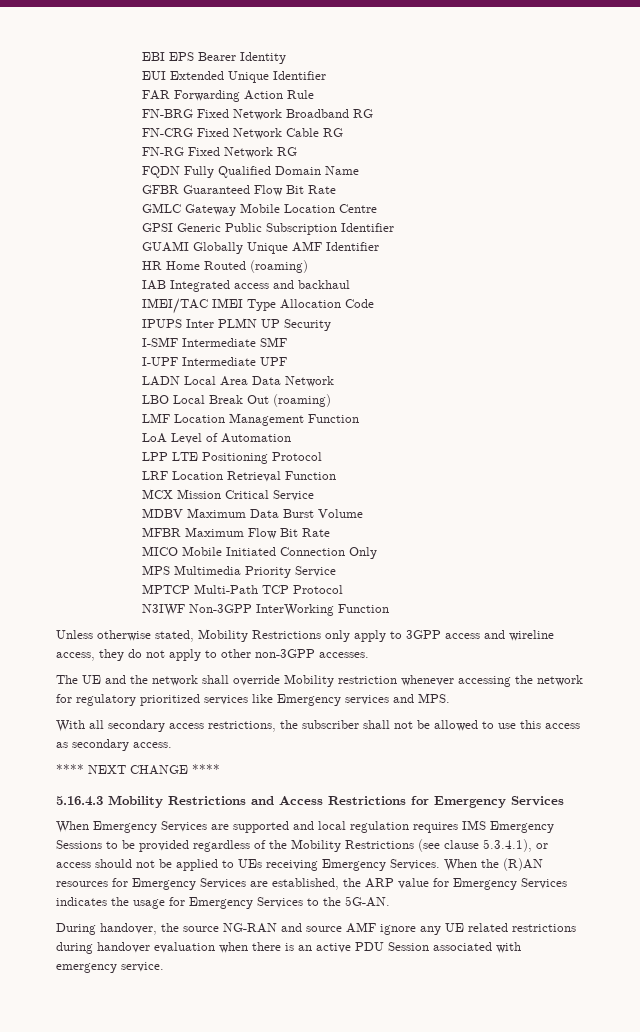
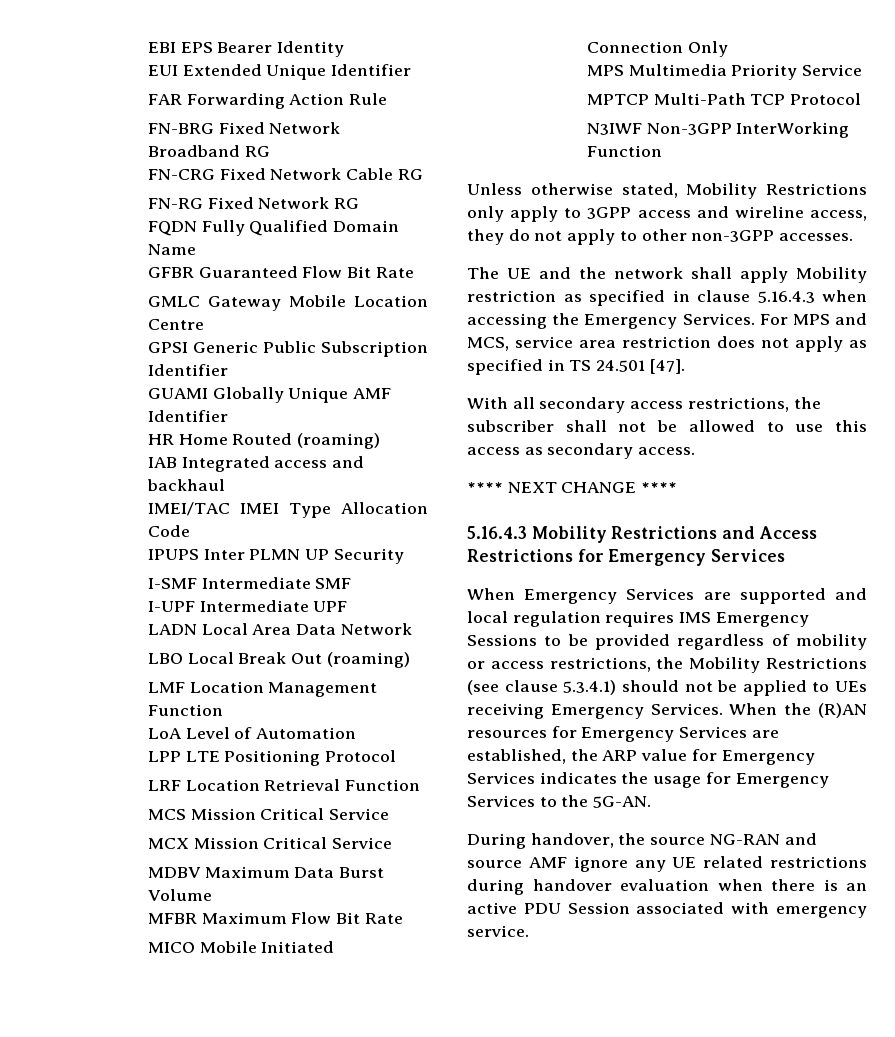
+ MCS Mission Critical Service
- The UE and the network shall override Mobility restriction whenever accessing the network for regulatory prioritized services like Emergency services and MPS.
+ The UE and the network shall apply Mobility restriction as specified in clause 5.16.4.3 when accessing the Emergency Services. For MPS and MCS, service area restriction does not apply as specified in TS 24.501 [47].
- When Emergency Services are supported and local regulation requires IMS Emergency Sessions to be provided regardless of the Mobility Restrictions (see clause 5.3.4.1), or access should not be applied to UEs receiving Emergency Services.
+ When Emergency Services are supported and local regulation requires IMS Emergency Sessions to be provided regardless of mobility or access restrictions, the Mobility Restrictions (see clause 5.3.4.1) should not be applied to UEs receiving Emergency Services.

